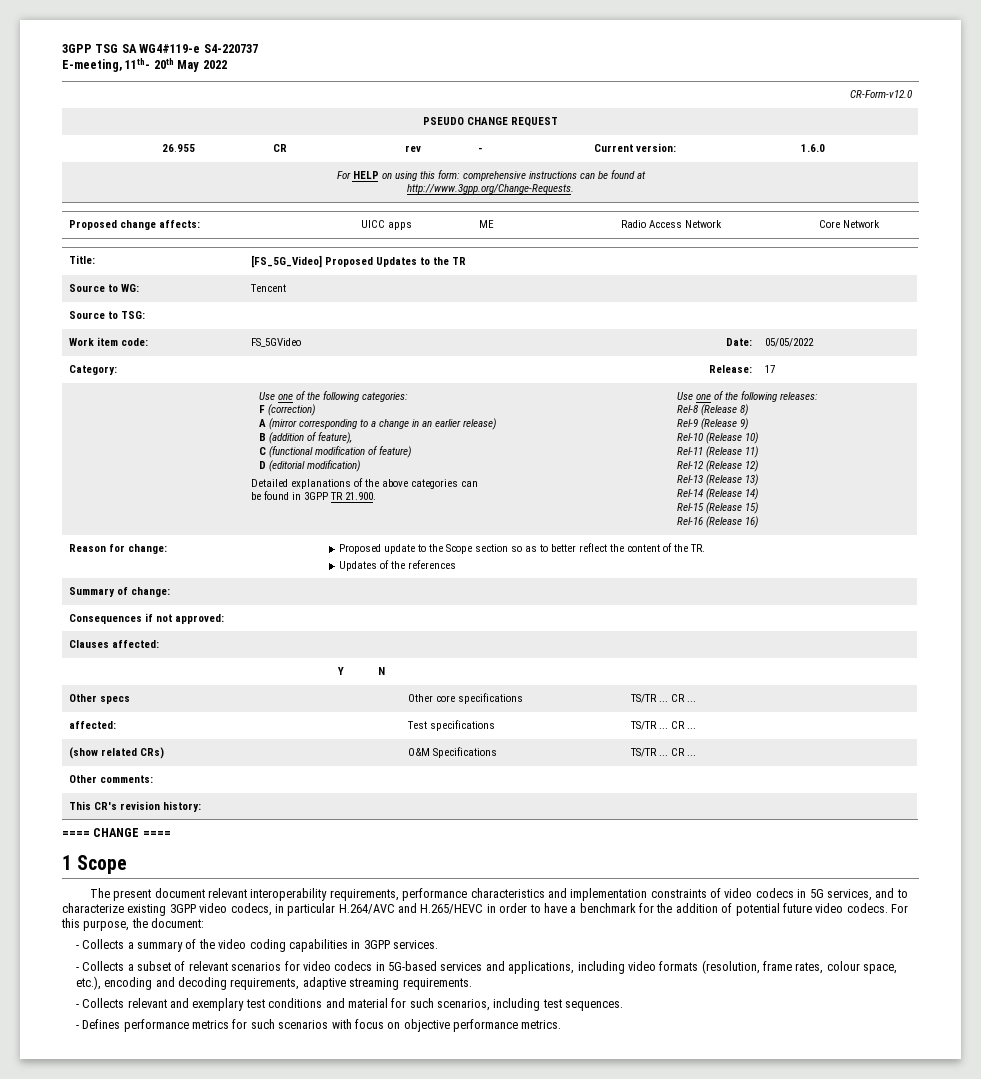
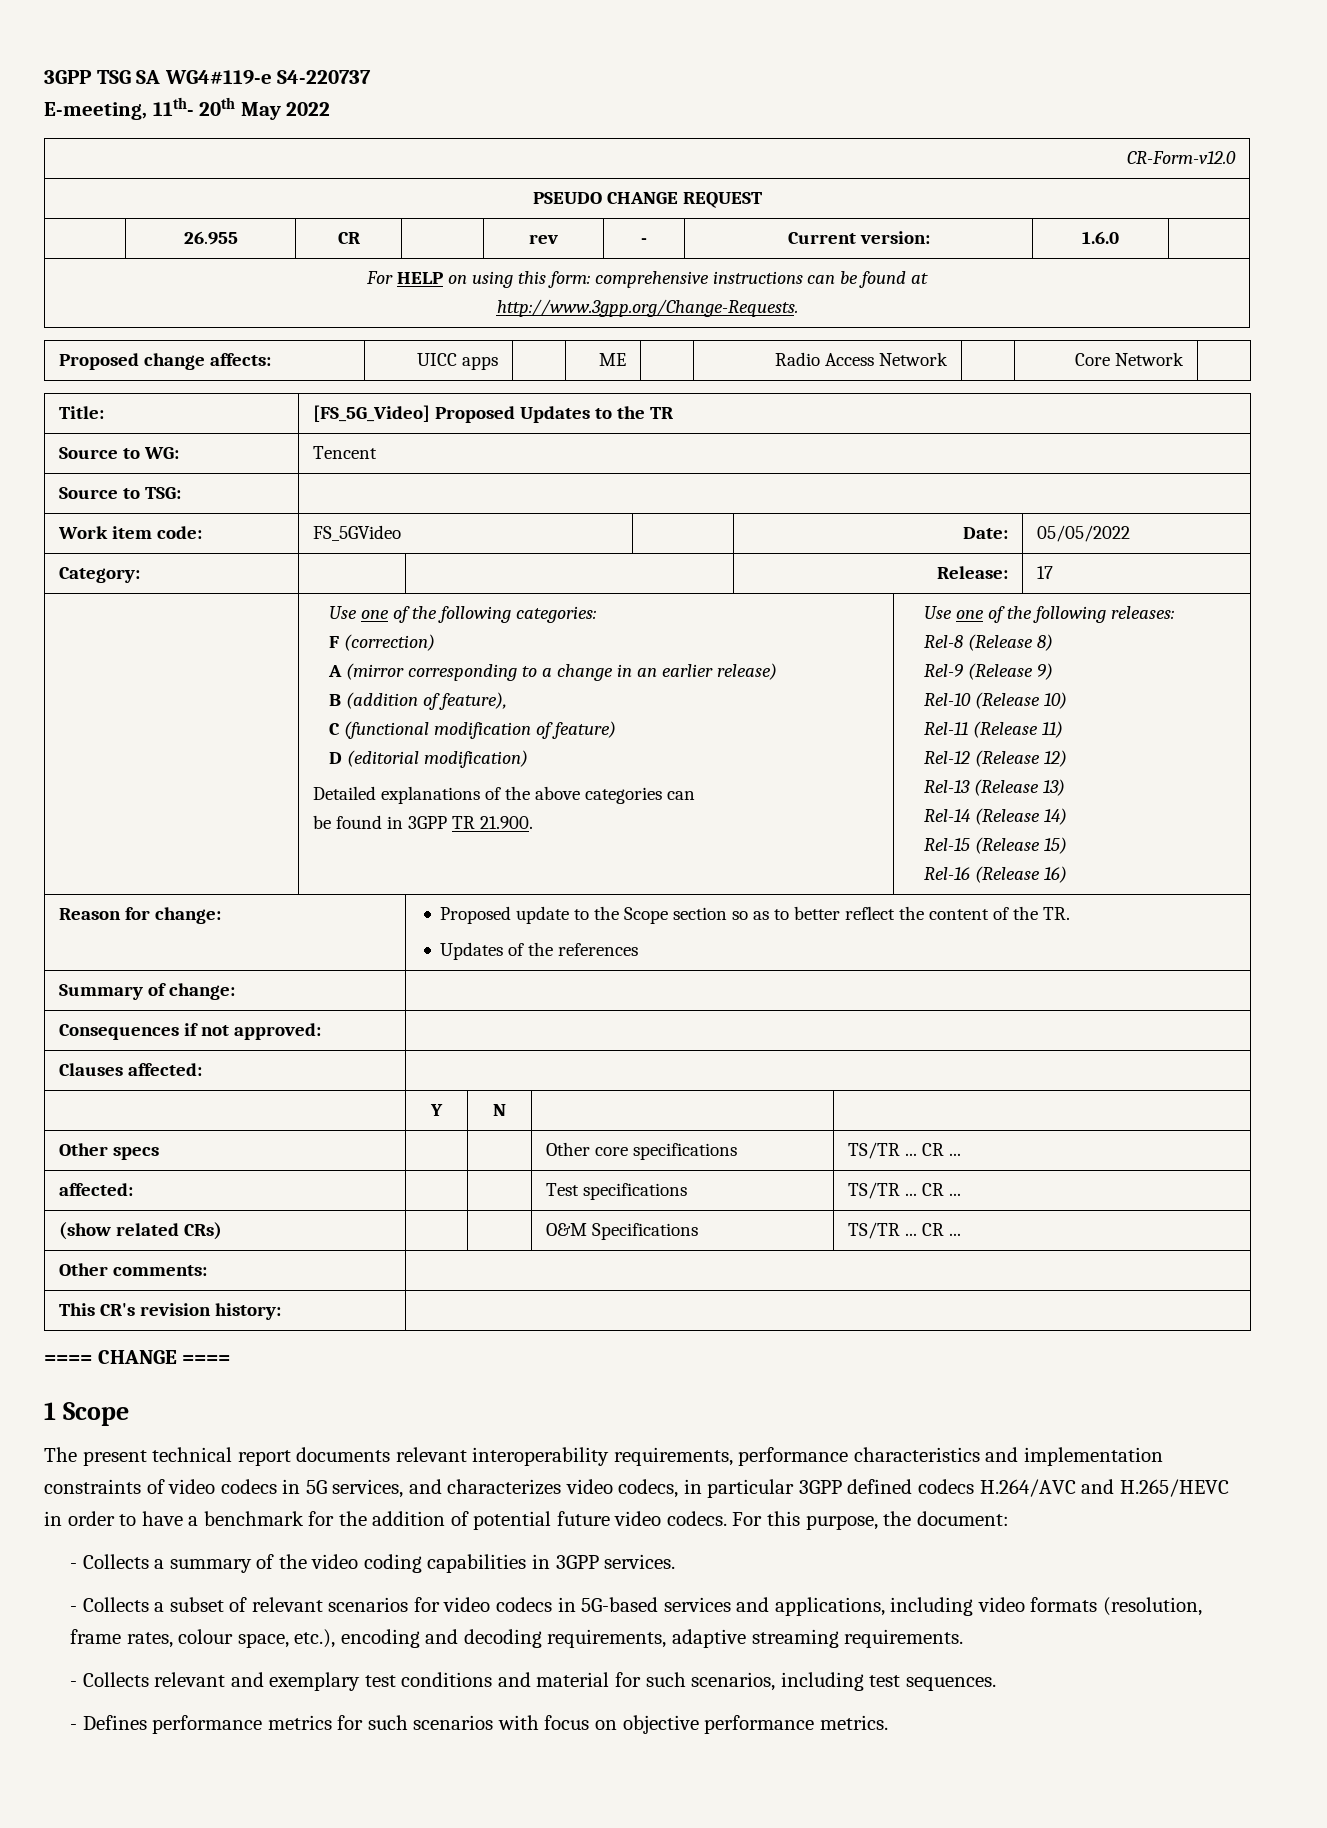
- The present document relevant interoperability requirements, performance characteristics and implementation constraints of video codecs in 5G services, and to characterize existing 3GPP video codecs, in particular H.264/AVC and H.265/HEVC in order to have a benchmark for the addition of potential future video codecs.
+ The present technical report documents relevant interoperability requirements, performance characteristics and implementation constraints of video codecs in 5G services, and characterizes video codecs, in particular 3GPP defined codecs H.264/AVC and H.265/HEVC in order to have a benchmark for the addition of potential future video codecs.

